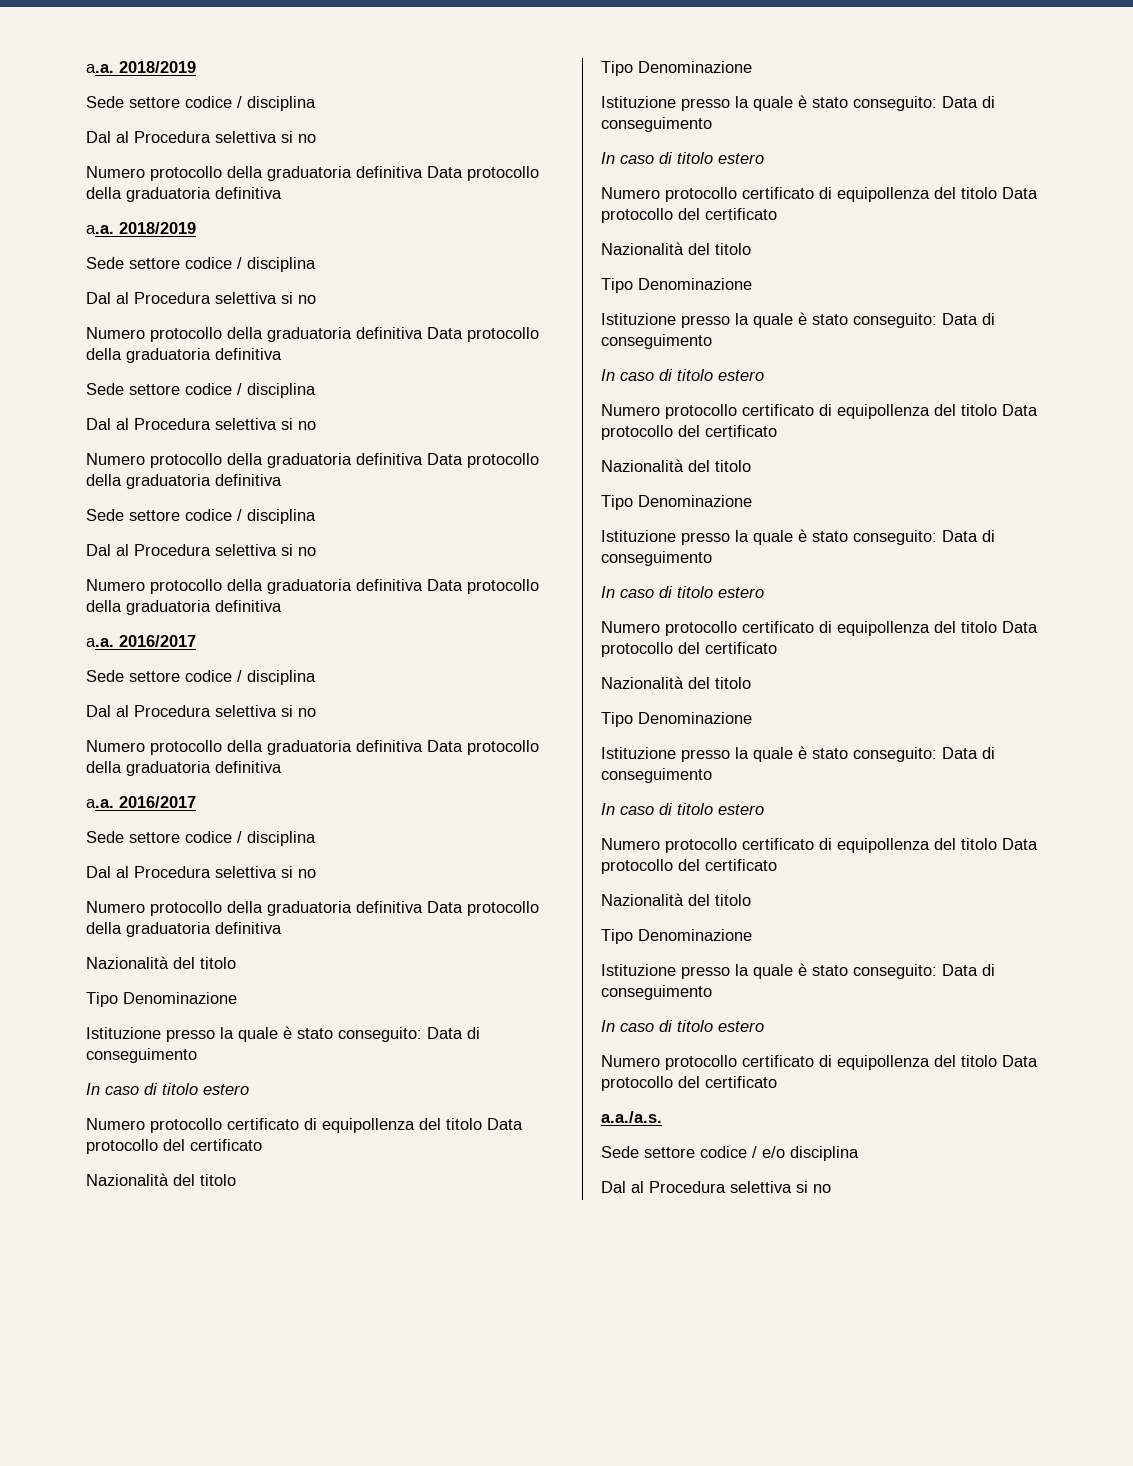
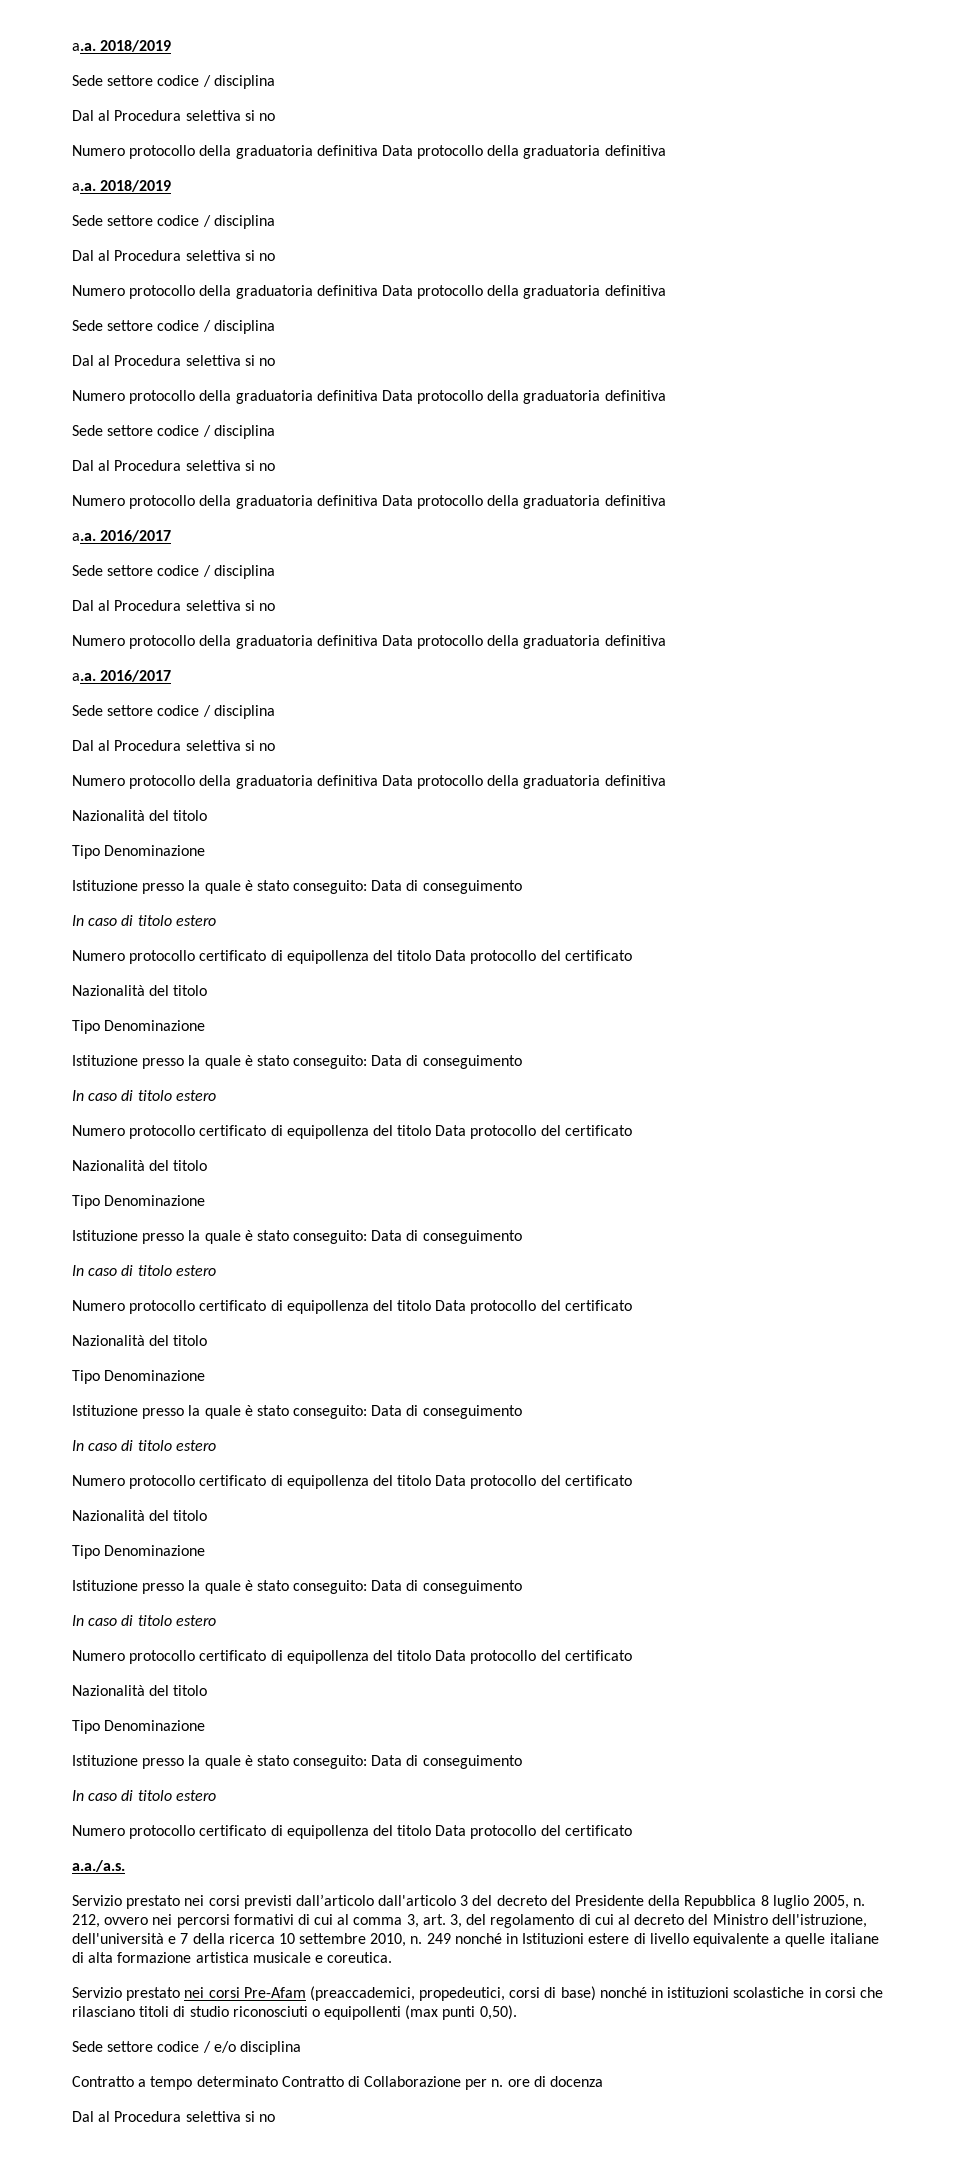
+ Servizio prestato nei corsi previsti dall’articolo dall'articolo 3 del decreto del Presidente della Repubblica 8 luglio 2005, n. 212, ovvero nei percorsi formativi di cui al comma 3, art. 3, del regolamento di cui al decreto del Ministro dell'istruzione, dell'università e 7 della ricerca 10 settembre 2010, n. 249 nonché in Istituzioni estere di livello equivalente a quelle italiane di alta formazione artistica musicale e coreutica.
+ Servizio prestato nei corsi Pre-Afam (preaccademici, propedeutici, corsi di base) nonché in istituzioni scolastiche in corsi che rilasciano titoli di studio riconosciuti o equipollenti (max punti 0,50).
+ Contratto a tempo determinato Contratto di Collaborazione per n. ore di docenza

